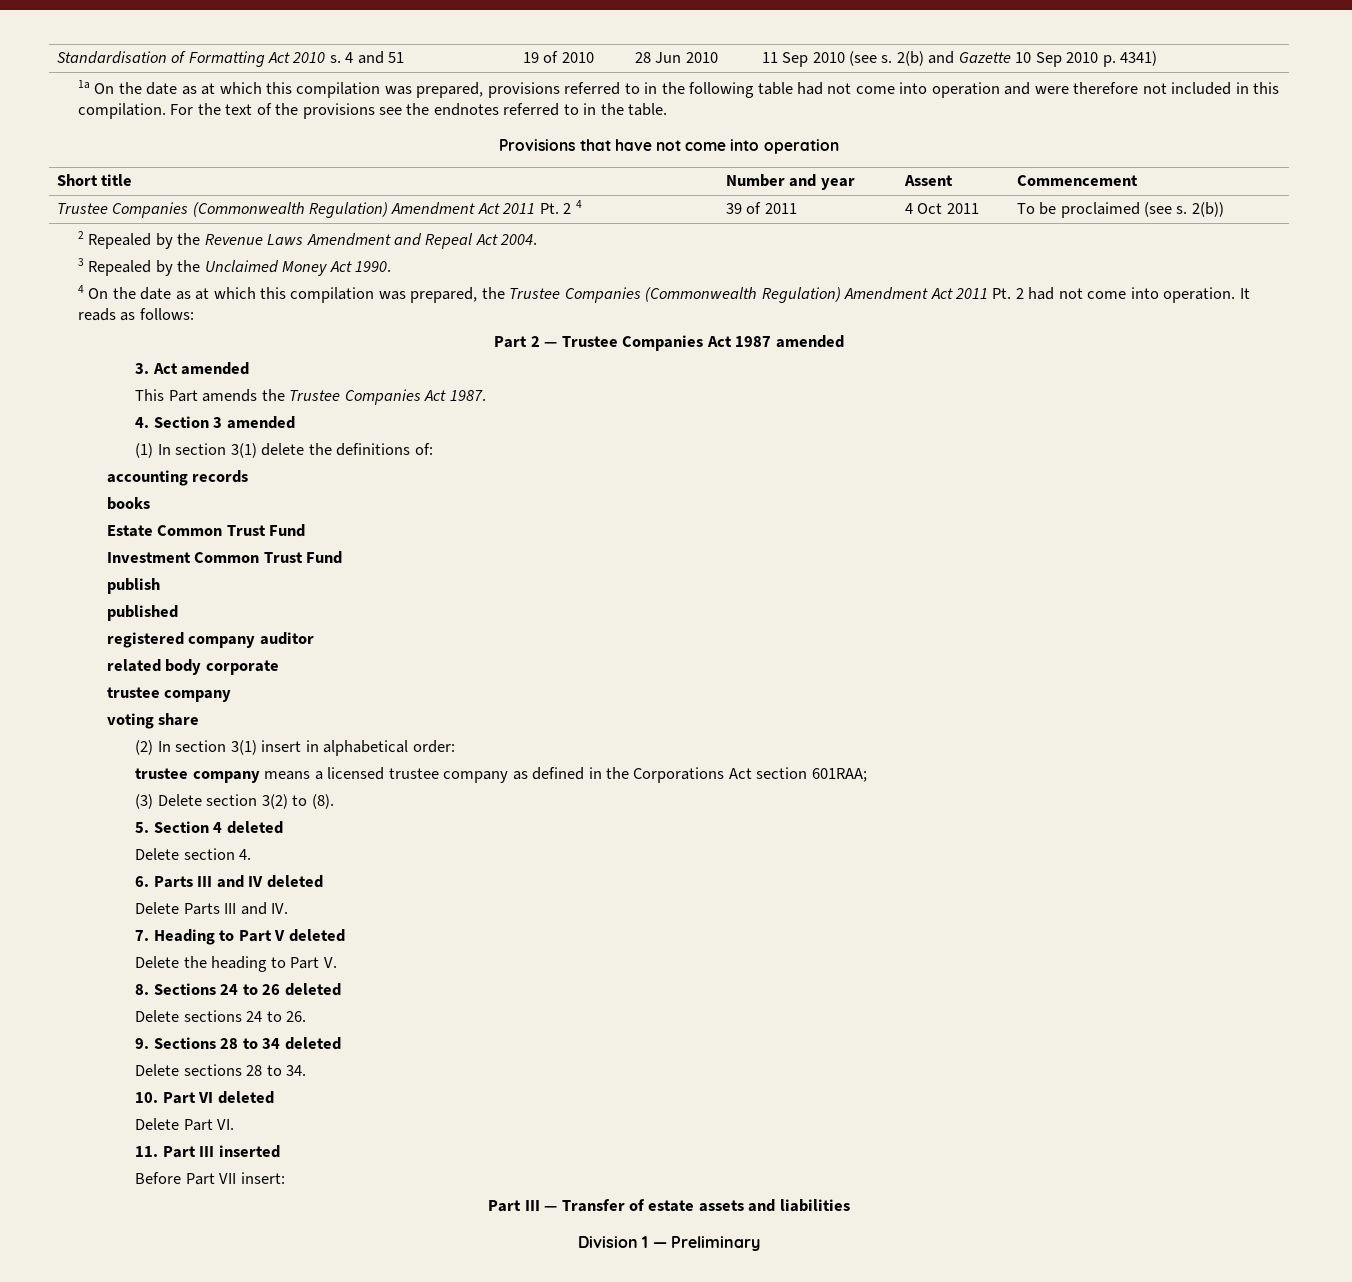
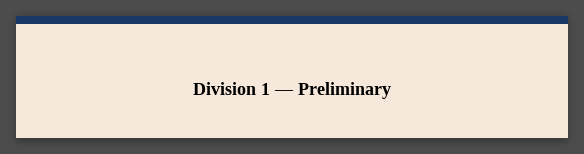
- Standardisation of Formatting Act 2010 s. 4 and 51 | 19 of 2010 | 28 Jun 2010 | 11 Sep 2010 (see s. 2(b) and Gazette 10 Sep 2010 p. 4341)
- 1a On the date as at which this compilation was prepared, provisions referred to in the following table had not come into operation and were therefore not included in this compilation. For the text of the provisions see the endnotes referred to in the table.
- Provisions that have not come into operation
- Short title | Number and year | Assent | Commencement
- Trustee Companies (Commonwealth Regulation) Amendment Act 2011 Pt. 2 4 | 39 of 2011 | 4 Oct 2011 | To be proclaimed (see s. 2(b))
- 2 Repealed by the Revenue Laws Amendment and Repeal Act 2004.
- 3 Repealed by the Unclaimed Money Act 1990.
- 4 On the date as at which this compilation was prepared, the Trustee Companies (Commonwealth Regulation) Amendment Act 2011 Pt. 2 had not come into operation. It reads as follows:
- Part 2 — Trustee Companies Act 1987 amended
- 3. Act amended
- This Part amends the Trustee Companies Act 1987.
- 4. Section 3 amended
- (1) In section 3(1) delete the definitions of:
- accounting records
- books
- Estate Common Trust Fund
- Investment Common Trust Fund
- publish
- published
- registered company auditor
- related body corporate
- trustee company
- voting share
- (2) In section 3(1) insert in alphabetical order:
- trustee company means a licensed trustee company as defined in the Corporations Act section 601RAA;
- (3) Delete section 3(2) to (8).
- 5. Section 4 deleted
- Delete section 4.
- 6. Parts III and IV deleted
- Delete Parts III and IV.
- 7. Heading to Part V deleted
- Delete the heading to Part V.
- 8. Sections 24 to 26 deleted
- Delete sections 24 to 26.
- 9. Sections 28 to 34 deleted
- Delete sections 28 to 34.
- 10. Part VI deleted
- Delete Part VI.
- 11. Part III inserted
- Before Part VII insert:
- Part III — Transfer of estate assets and liabilities

